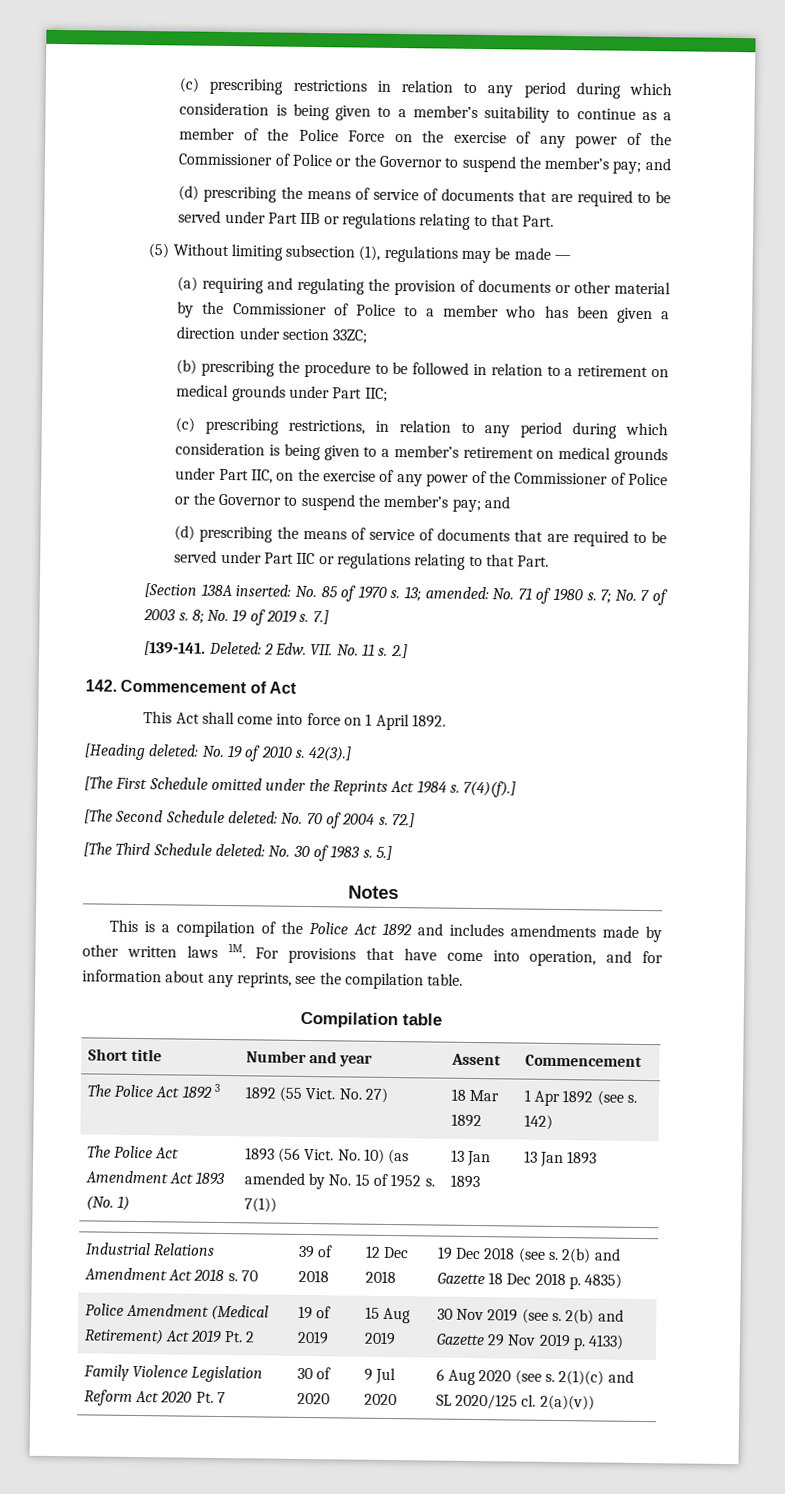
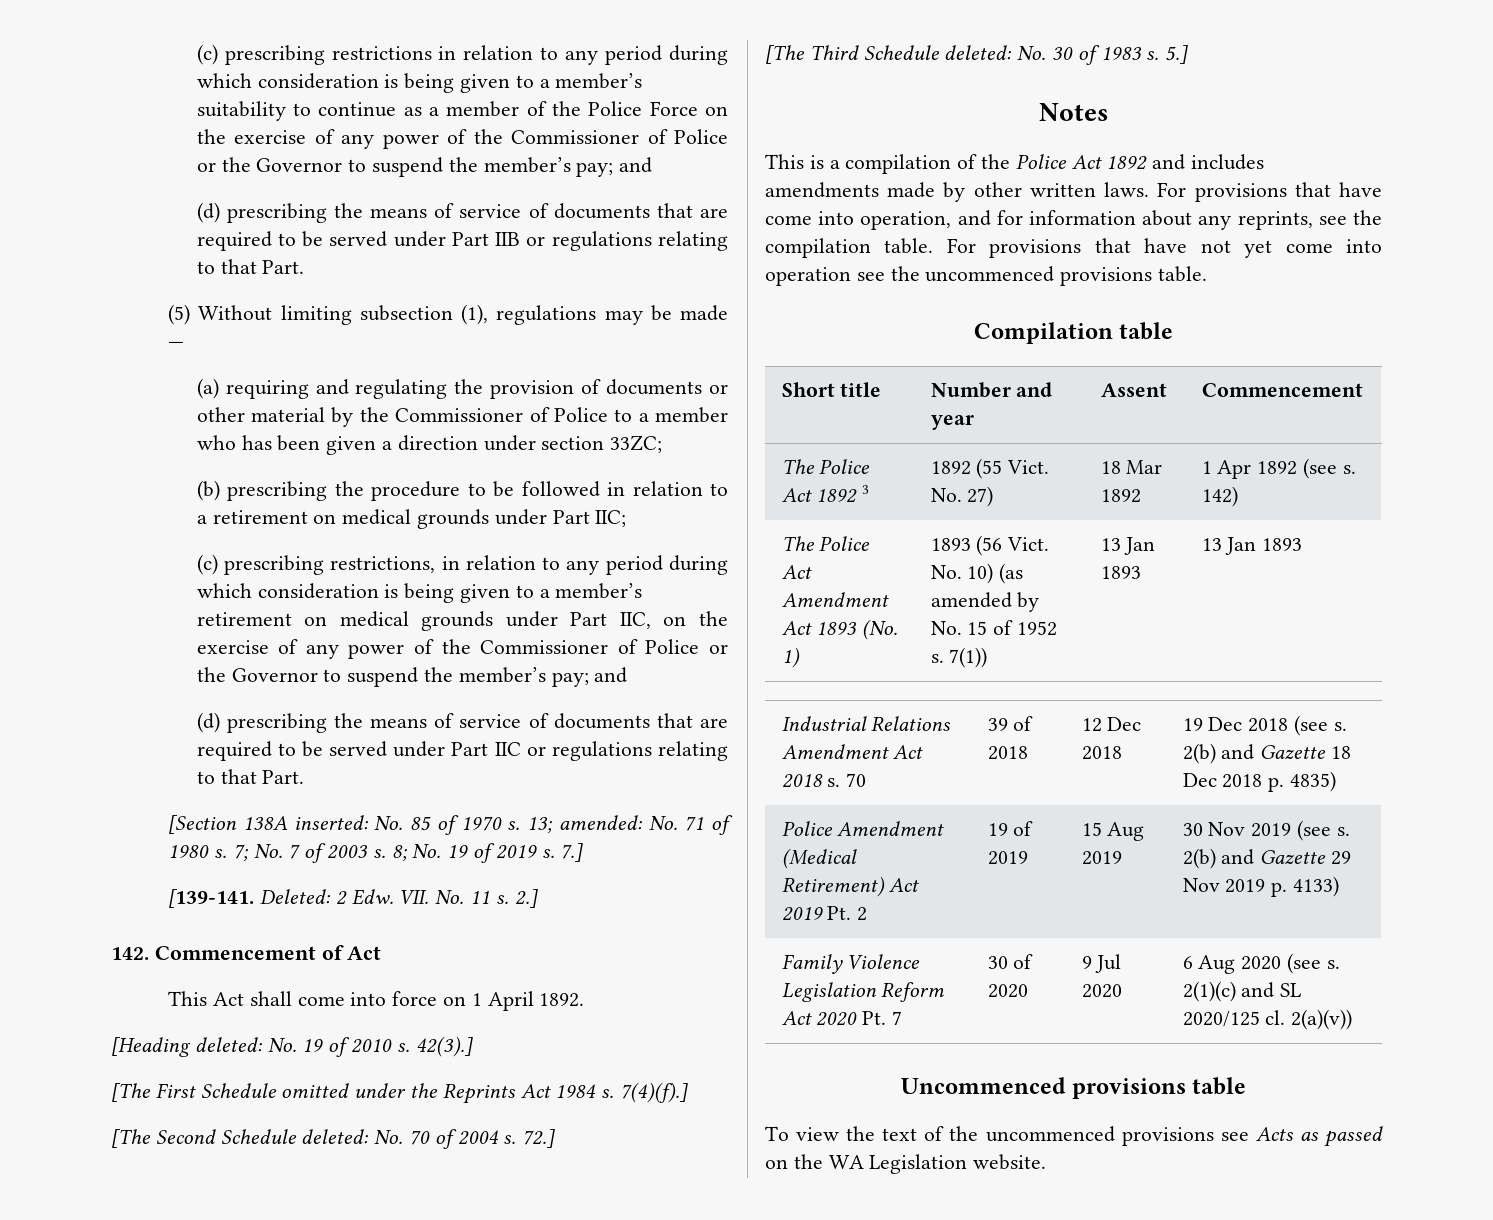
- This is a compilation of the Police Act 1892 and includes amendments made by other written laws 1M.
+ This is a compilation of the Police Act 1892 and includes amendments made by other written laws.
+ For provisions that have not yet come into operation see the uncommenced provisions table.
+ Uncommenced provisions table
+ To view the text of the uncommenced provisions see Acts as passed on the WA Legislation website.

